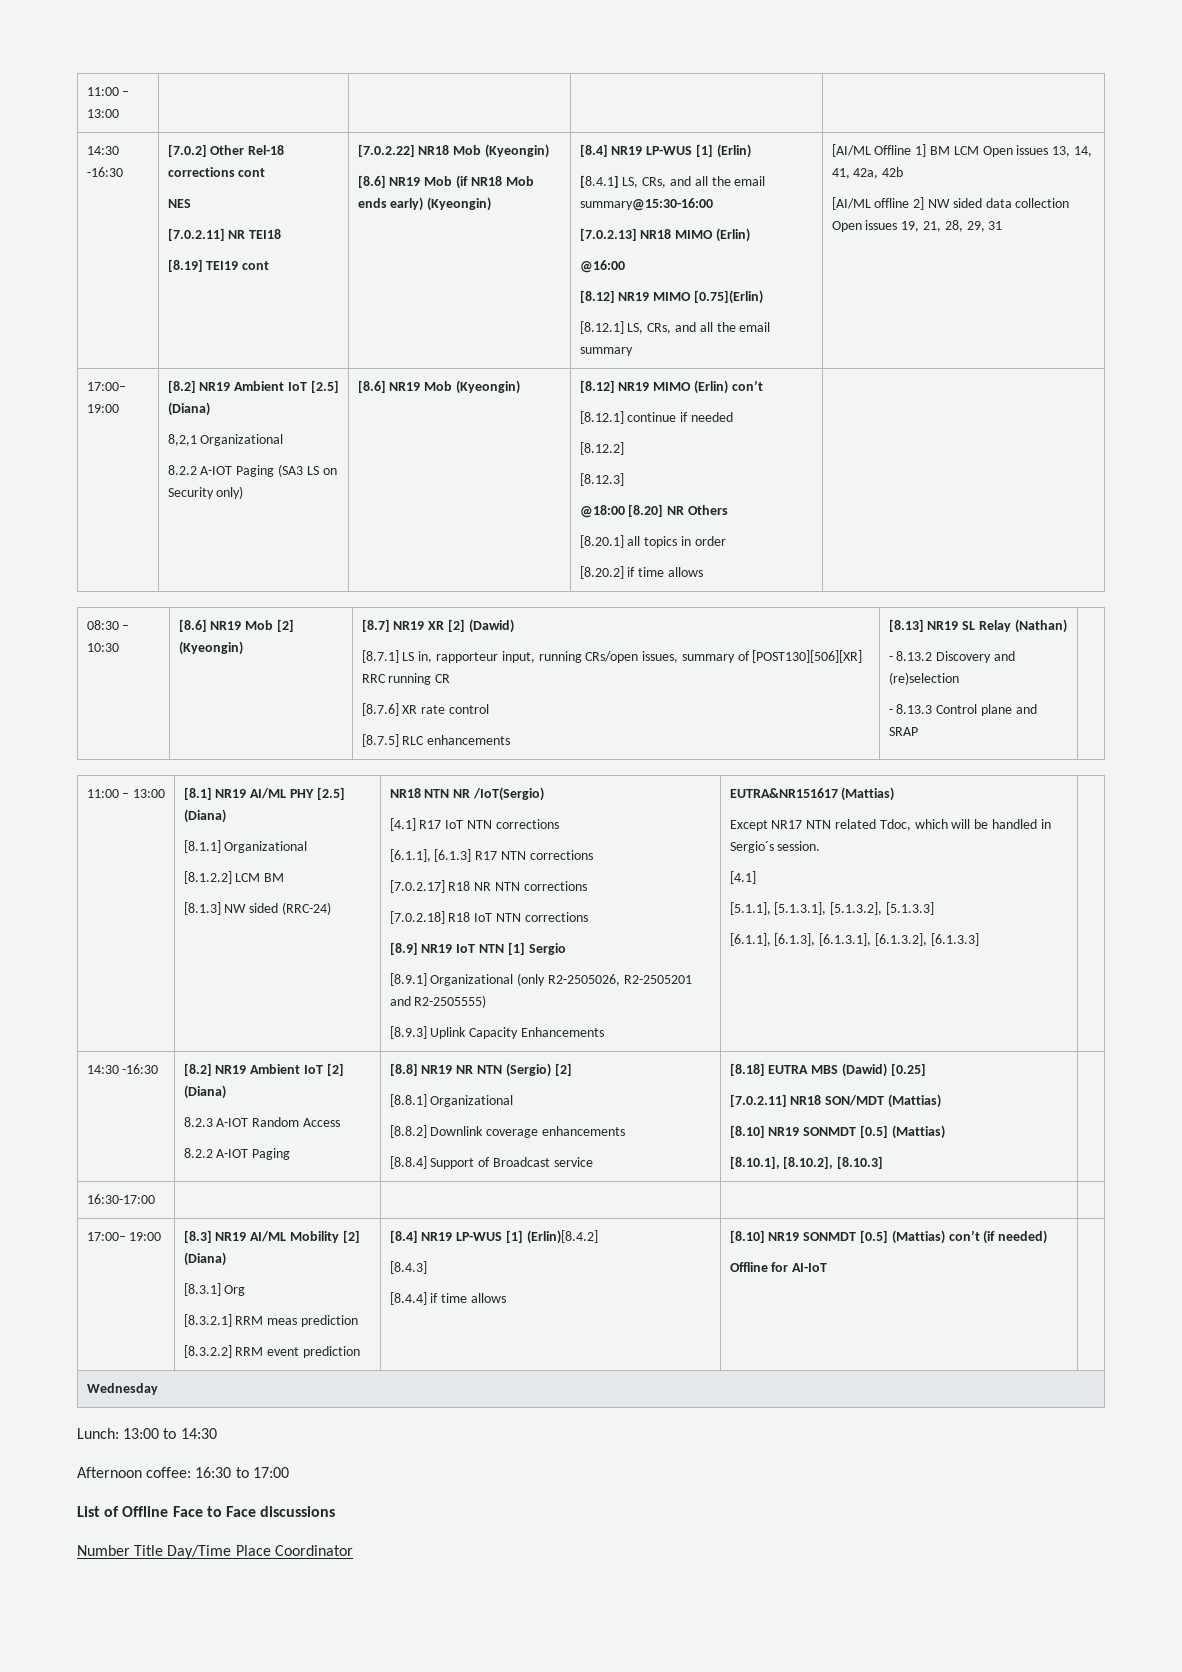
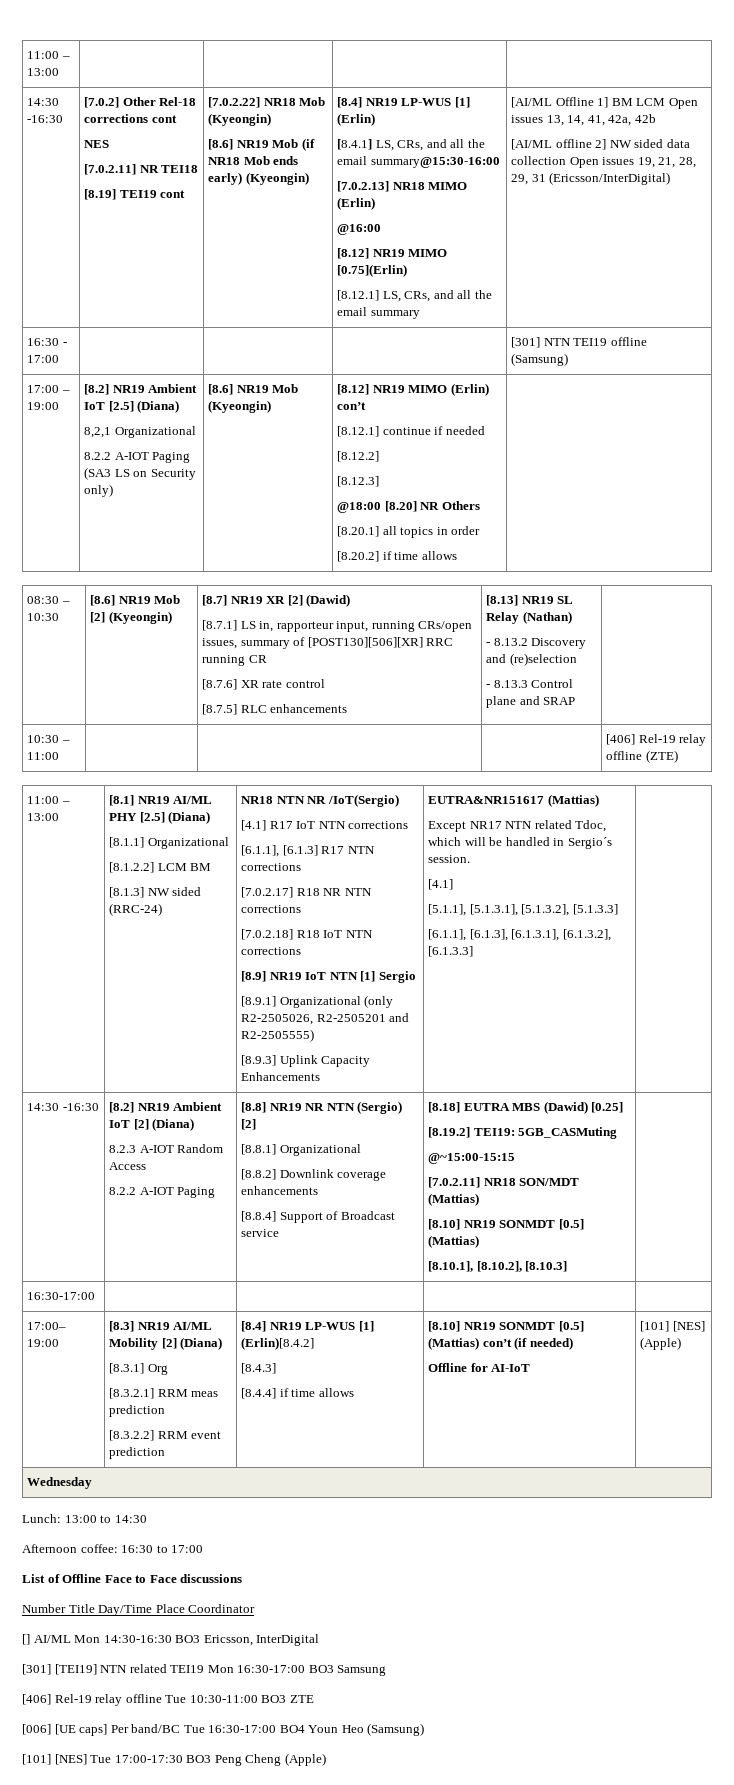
- [AI/ML offline 2] NW sided data collection Open issues 19, 21, 28, 29, 31
- 17:00– 19:00
+ [AI/ML offline 2] NW sided data collection Open issues 19, 21, 28, 29, 31 (Ericsson/InterDigital)
+ 16:30 - 17:00 | | | | [301] NTN TEI19 offline (Samsung)
+ 17:00 – 19:00
+ 10:30 – 11:00 | | | | [406] Rel-19 relay offline (ZTE)
+ [8.19.2] TEI19: 5GB_CASMuting
+ @~15:00-15:15
+ [101] [NES] (Apple)
+ [] AI/ML Mon 14:30-16:30 BO3 Ericsson, InterDigital
+ [301] [TEI19] NTN related TEI19 Mon 16:30-17:00 BO3 Samsung
+ [406] Rel-19 relay offline Tue 10:30-11:00 BO3 ZTE
+ [006] [UE caps] Per band/BC Tue 16:30-17:00 BO4 Youn Heo (Samsung)
+ [101] [NES] Tue 17:00-17:30 BO3 Peng Cheng (Apple)

